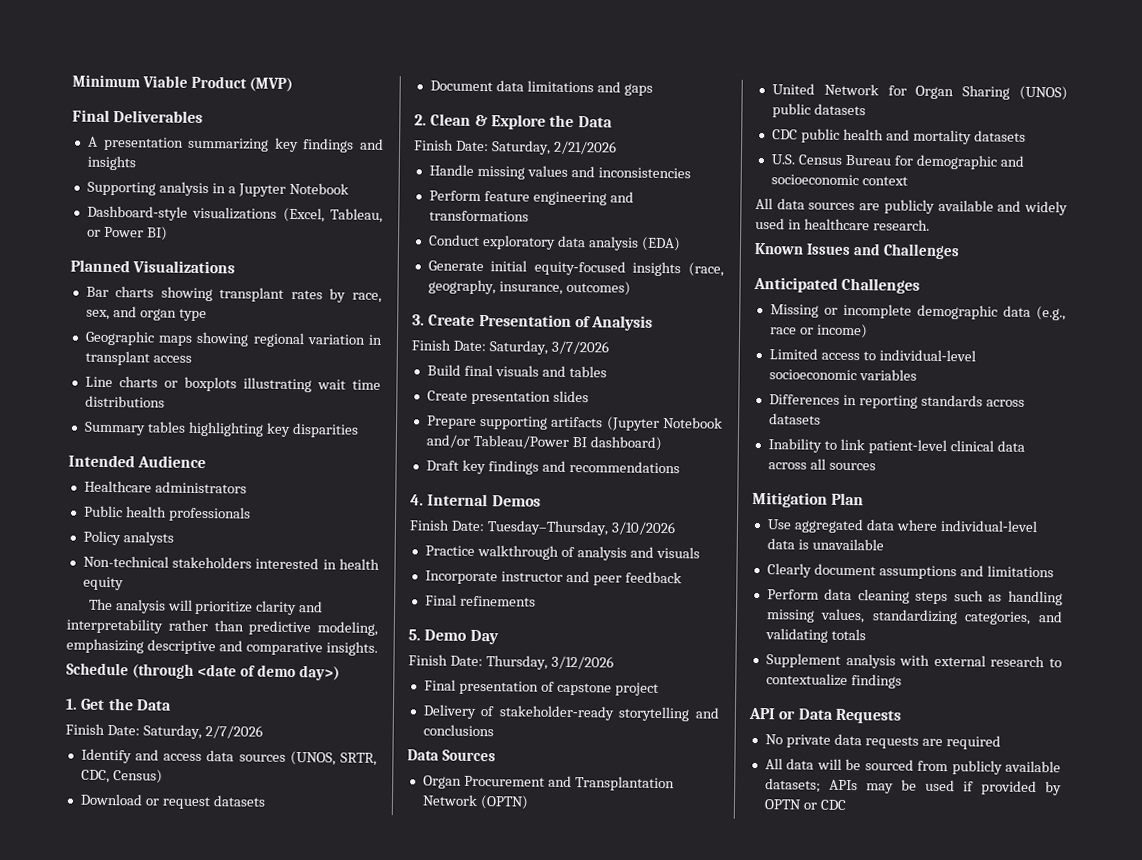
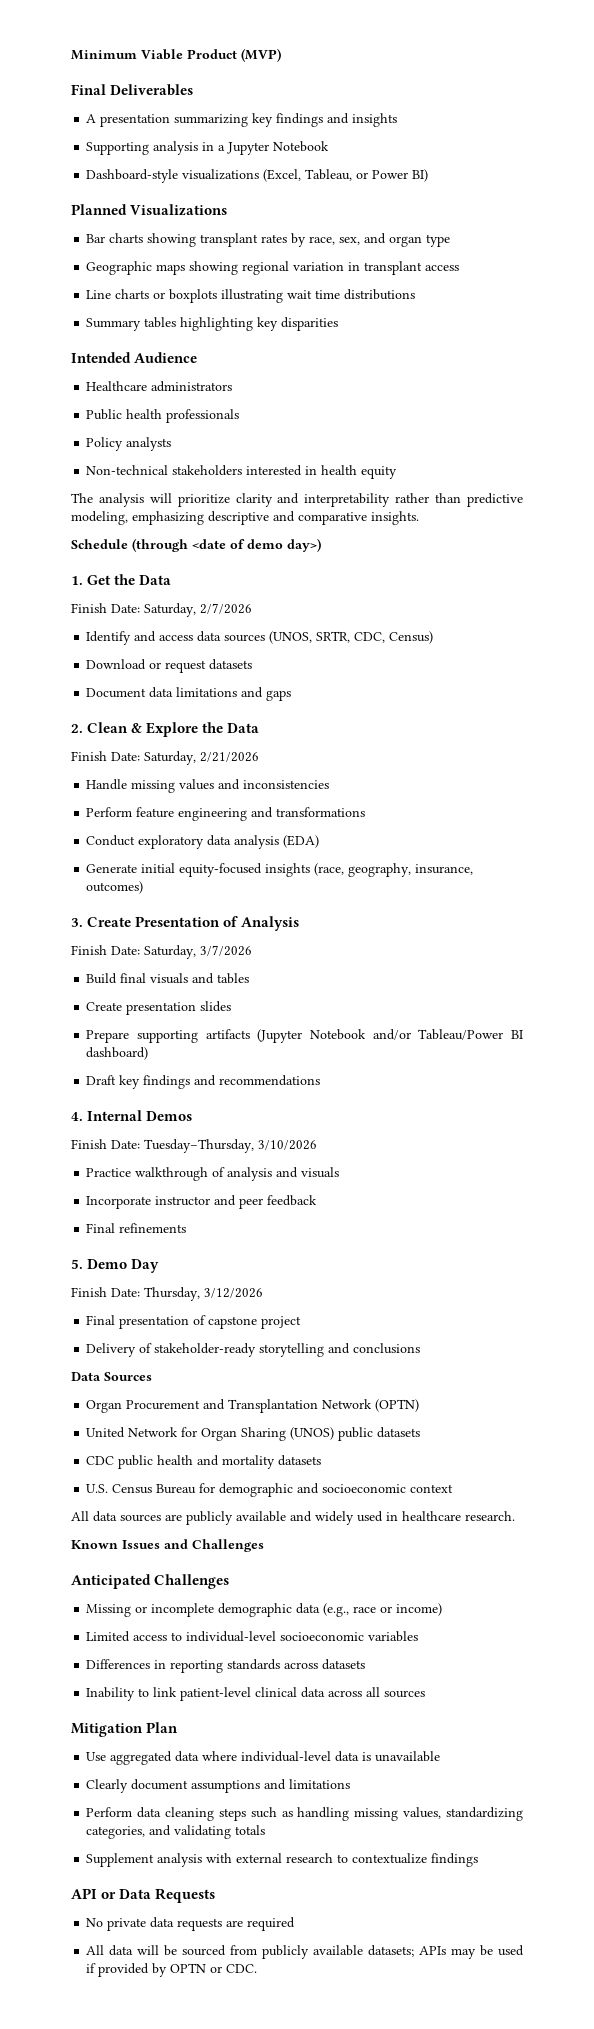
- All data will be sourced from publicly available datasets; APIs may be used if provided by OPTN or CDC
+ All data will be sourced from publicly available datasets; APIs may be used if provided by OPTN or CDC.

